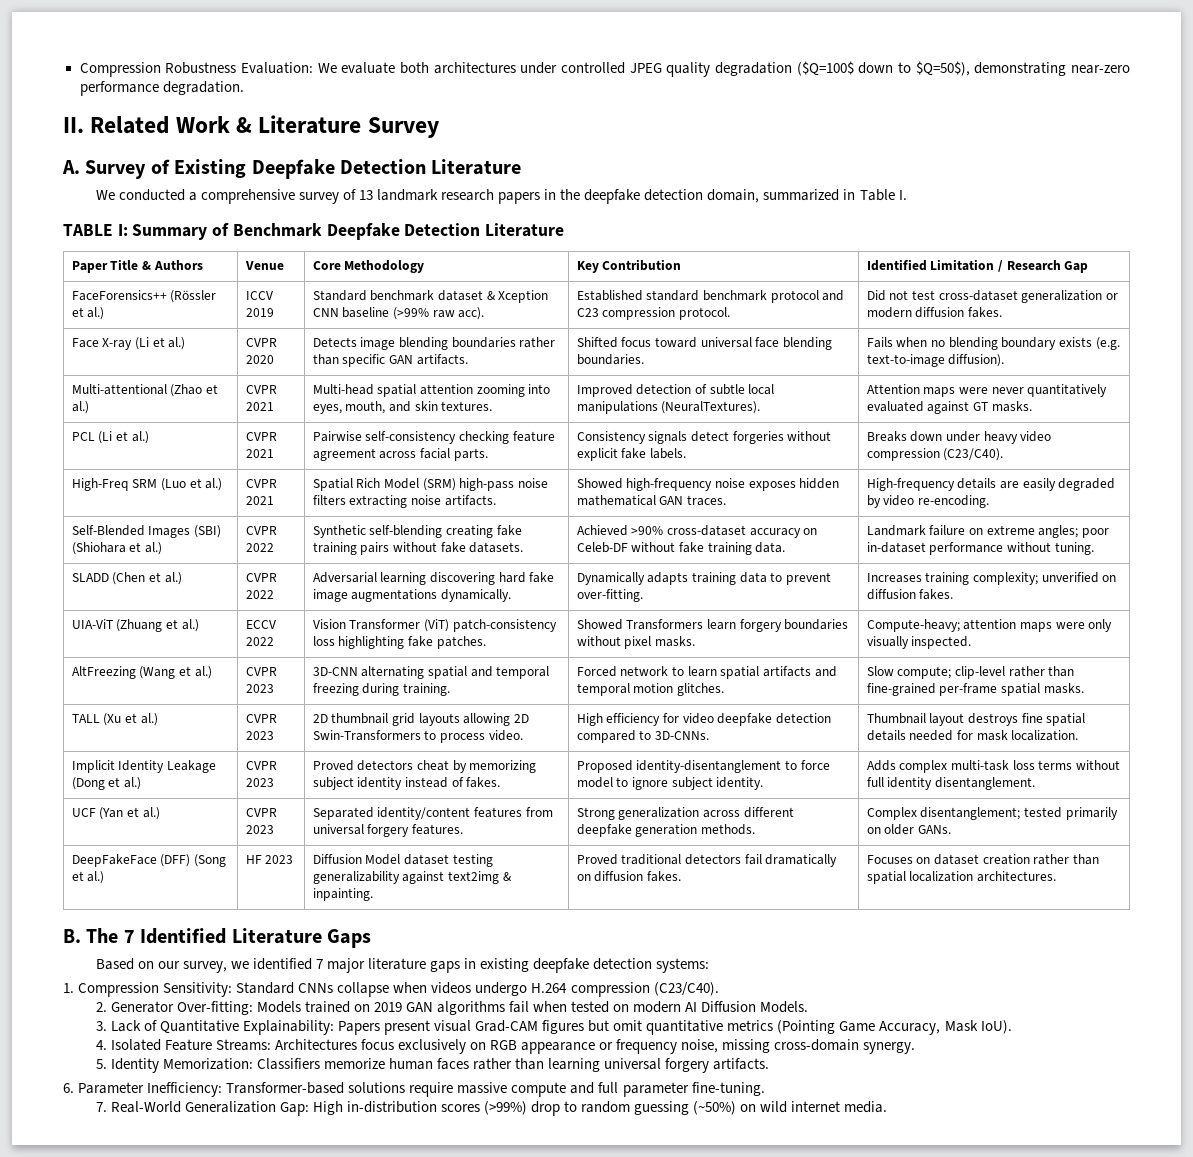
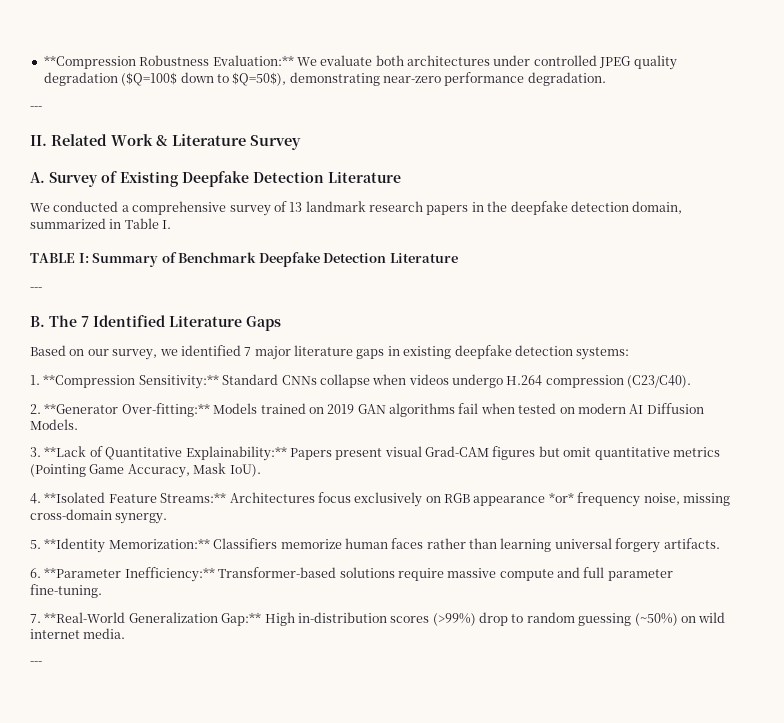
- Compression Robustness Evaluation: We evaluate both architectures under controlled JPEG quality degradation ($Q=100$ down to $Q=50$), demonstrating near-zero performance degradation.
+ **Compression Robustness Evaluation:** We evaluate both architectures under controlled JPEG quality degradation ($Q=100$ down to $Q=50$), demonstrating near-zero performance degradation.
+ ---
  TABLE I: Summary of Benchmark Deepfake Detection Literature
- Paper Title & Authors | Venue | Core Methodology | Key Contribution | Identified Limitation / Research Gap
- FaceForensics++ (Rössler et al.) | ICCV 2019 | Standard benchmark dataset & Xception CNN baseline (>99% raw acc). | Established standard benchmark protocol and C23 compression protocol. | Did not test cross-dataset generalization or modern diffusion fakes.
- Face X-ray (Li et al.) | CVPR 2020 | Detects image blending boundaries rather than specific GAN artifacts. | Shifted focus toward universal face blending boundaries. | Fails when no blending boundary exists (e.g. text-to-image diffusion).
- Multi-attentional (Zhao et al.) | CVPR 2021 | Multi-head spatial attention zooming into eyes, mouth, and skin textures. | Improved detection of subtle local manipulations (NeuralTextures). | Attention maps were never quantitatively evaluated against GT masks.
- PCL (Li et al.) | CVPR 2021 | Pairwise self-consistency checking feature agreement across facial parts. | Consistency signals detect forgeries without explicit fake labels. | Breaks down under heavy video compression (C23/C40).
- High-Freq SRM (Luo et al.) | CVPR 2021 | Spatial Rich Model (SRM) high-pass noise filters extracting noise artifacts. | Showed high-frequency noise exposes hidden mathematical GAN traces. | High-frequency details are easily degraded by video re-encoding.
- Self-Blended Images (SBI) (Shiohara et al.) | CVPR 2022 | Synthetic self-blending creating fake training pairs without fake datasets. | Achieved >90% cross-dataset accuracy on Celeb-DF without fake training data. | Landmark failure on extreme angles; poor in-dataset performance without tuning.
- SLADD (Chen et al.) | CVPR 2022 | Adversarial learning discovering hard fake image augmentations dynamically. | Dynamically adapts training data to prevent over-fitting. | Increases training complexity; unverified on diffusion fakes.
- UIA-ViT (Zhuang et al.) | ECCV 2022 | Vision Transformer (ViT) patch-consistency loss highlighting fake patches. | Showed Transformers learn forgery boundaries without pixel masks. | Compute-heavy; attention maps were only visually inspected.
- AltFreezing (Wang et al.) | CVPR 2023 | 3D-CNN alternating spatial and temporal freezing during training. | Forced network to learn spatial artifacts and temporal motion glitches. | Slow compute; clip-level rather than fine-grained per-frame spatial masks.
- TALL (Xu et al.) | CVPR 2023 | 2D thumbnail grid layouts allowing 2D Swin-Transformers to process video. | High efficiency for video deepfake detection compared to 3D-CNNs. | Thumbnail layout destroys fine spatial details needed for mask localization.
- Implicit Identity Leakage (Dong et al.) | CVPR 2023 | Proved detectors cheat by memorizing subject identity instead of fakes. | Proposed identity-disentanglement to force model to ignore subject identity. | Adds complex multi-task loss terms without full identity disentanglement.
- UCF (Yan et al.) | CVPR 2023 | Separated identity/content features from universal forgery features. | Strong generalization across different deepfake generation methods. | Complex disentanglement; tested primarily on older GANs.
- DeepFakeFace (DFF) (Song et al.) | HF 2023 | Diffusion Model dataset testing generalizability against text2img & inpainting. | Proved traditional detectors fail dramatically on diffusion fakes. | Focuses on dataset creation rather than spatial localization architectures.
+ ---
- 1. Compression Sensitivity: Standard CNNs collapse when videos undergo H.264 compression (C23/C40).
+ 1. **Compression Sensitivity:** Standard CNNs collapse when videos undergo H.264 compression (C23/C40).
- 2. Generator Over-fitting: Models trained on 2019 GAN algorithms fail when tested on modern AI Diffusion Models.
+ 2. **Generator Over-fitting:** Models trained on 2019 GAN algorithms fail when tested on modern AI Diffusion Models.
- 3. Lack of Quantitative Explainability: Papers present visual Grad-CAM figures but omit quantitative metrics (Pointing Game Accuracy, Mask IoU).
+ 3. **Lack of Quantitative Explainability:** Papers present visual Grad-CAM figures but omit quantitative metrics (Pointing Game Accuracy, Mask IoU).
- 4. Isolated Feature Streams: Architectures focus exclusively on RGB appearance or frequency noise, missing cross-domain synergy.
+ 4. **Isolated Feature Streams:** Architectures focus exclusively on RGB appearance *or* frequency noise, missing cross-domain synergy.
- 5. Identity Memorization: Classifiers memorize human faces rather than learning universal forgery artifacts.
+ 5. **Identity Memorization:** Classifiers memorize human faces rather than learning universal forgery artifacts.
- 6. Parameter Inefficiency: Transformer-based solutions require massive compute and full parameter fine-tuning.
+ 6. **Parameter Inefficiency:** Transformer-based solutions require massive compute and full parameter fine-tuning.
- 7. Real-World Generalization Gap: High in-distribution scores (>99%) drop to random guessing (~50%) on wild internet media.
+ 7. **Real-World Generalization Gap:** High in-distribution scores (>99%) drop to random guessing (~50%) on wild internet media.
+ ---

